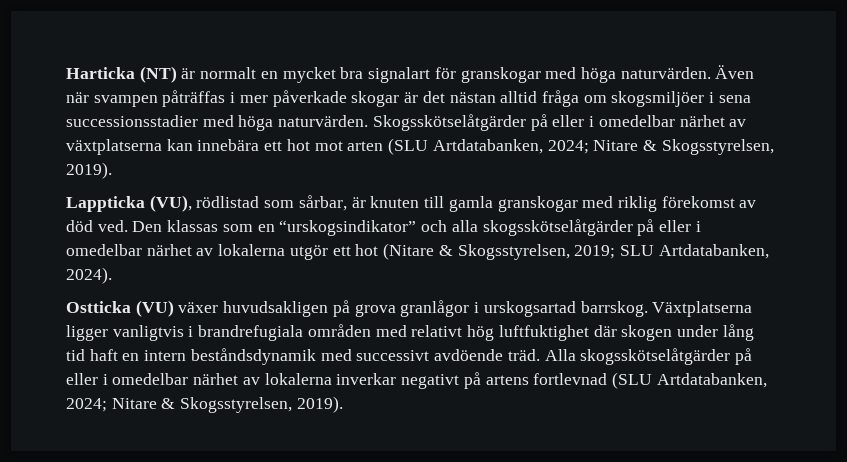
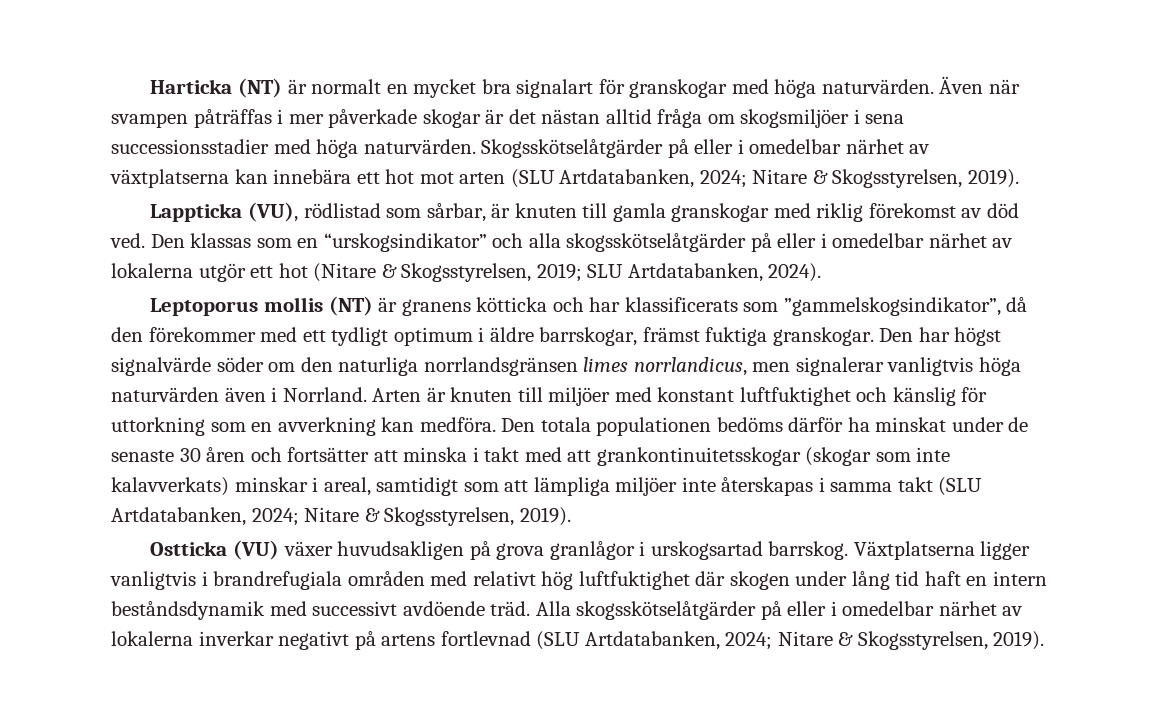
+ Leptoporus mollis (NT) är granens kötticka och har klassificerats som ”gammelskogsindikator”, då den förekommer med ett tydligt optimum i äldre barrskogar, främst fuktiga granskogar. Den har högst signalvärde söder om den naturliga norrlandsgränsen limes norrlandicus, men signalerar vanligtvis höga naturvärden även i Norrland. Arten är knuten till miljöer med konstant luftfuktighet och känslig för uttorkning som en avverkning kan medföra. Den totala populationen bedöms därför ha minskat under de senaste 30 åren och fortsätter att minska i takt med att grankontinuitetsskogar (skogar som inte kalavverkats) minskar i areal, samtidigt som att lämpliga miljöer inte återskapas i samma takt (SLU Artdatabanken, 2024; Nitare & Skogsstyrelsen, 2019).

